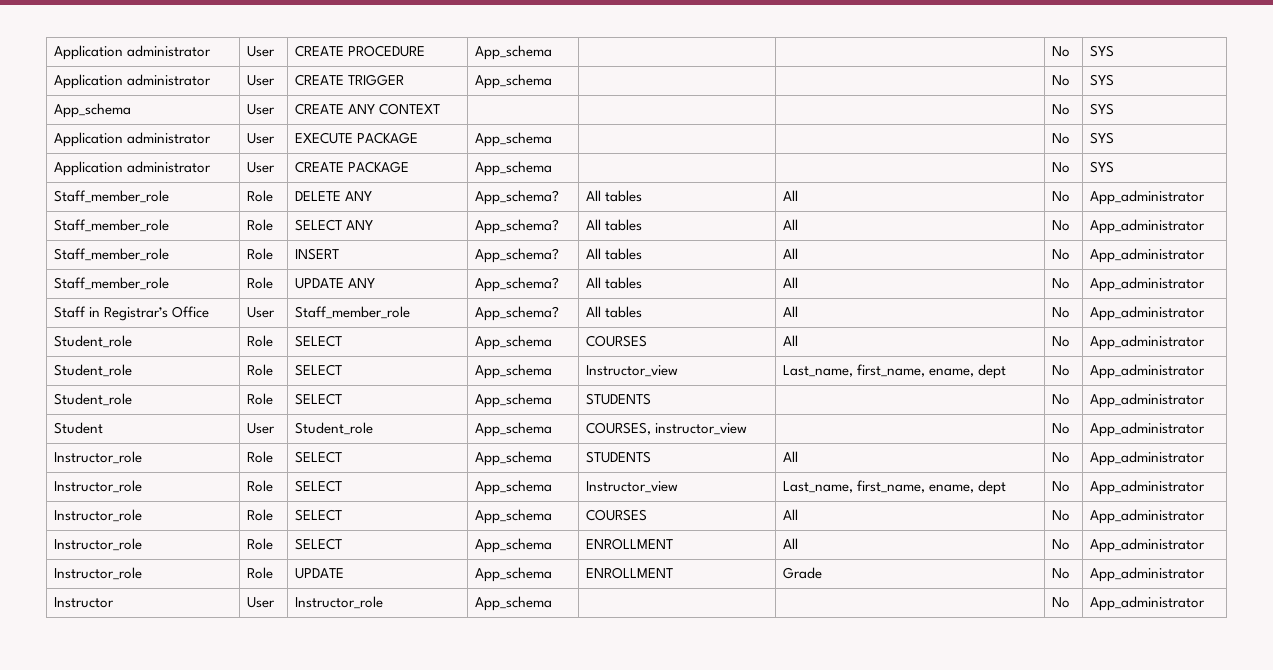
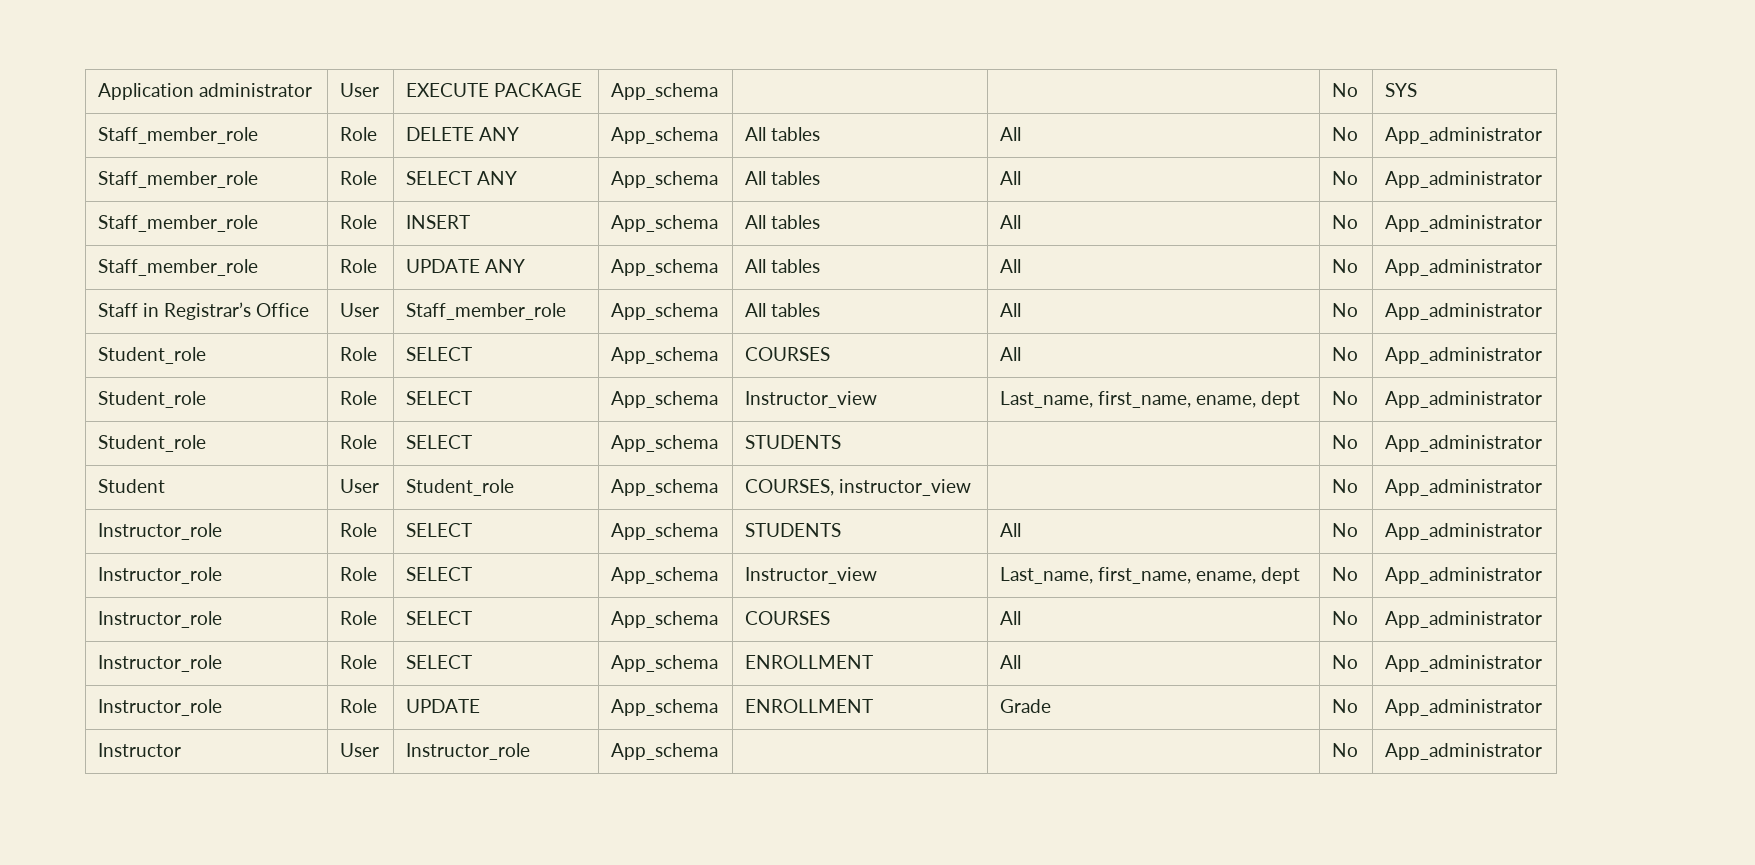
- Application administrator | User | CREATE PROCEDURE | App_schema | | | No | SYS
- Application administrator | User | CREATE TRIGGER | App_schema | | | No | SYS
- App_schema | User | CREATE ANY CONTEXT | | | | No | SYS
- Application administrator | User | CREATE PACKAGE | App_schema | | | No | SYS
- Staff_member_role | Role | DELETE ANY | App_schema? | All tables | All | No | App_administrator
+ Staff_member_role | Role | DELETE ANY | App_schema | All tables | All | No | App_administrator
- Staff_member_role | Role | SELECT ANY | App_schema? | All tables | All | No | App_administrator
+ Staff_member_role | Role | SELECT ANY | App_schema | All tables | All | No | App_administrator
- Staff_member_role | Role | INSERT | App_schema? | All tables | All | No | App_administrator
+ Staff_member_role | Role | INSERT | App_schema | All tables | All | No | App_administrator
- Staff_member_role | Role | UPDATE ANY | App_schema? | All tables | All | No | App_administrator
+ Staff_member_role | Role | UPDATE ANY | App_schema | All tables | All | No | App_administrator
- Staff in Registrar’s Office | User | Staff_member_role | App_schema? | All tables | All | No | App_administrator
+ Staff in Registrar’s Office | User | Staff_member_role | App_schema | All tables | All | No | App_administrator

